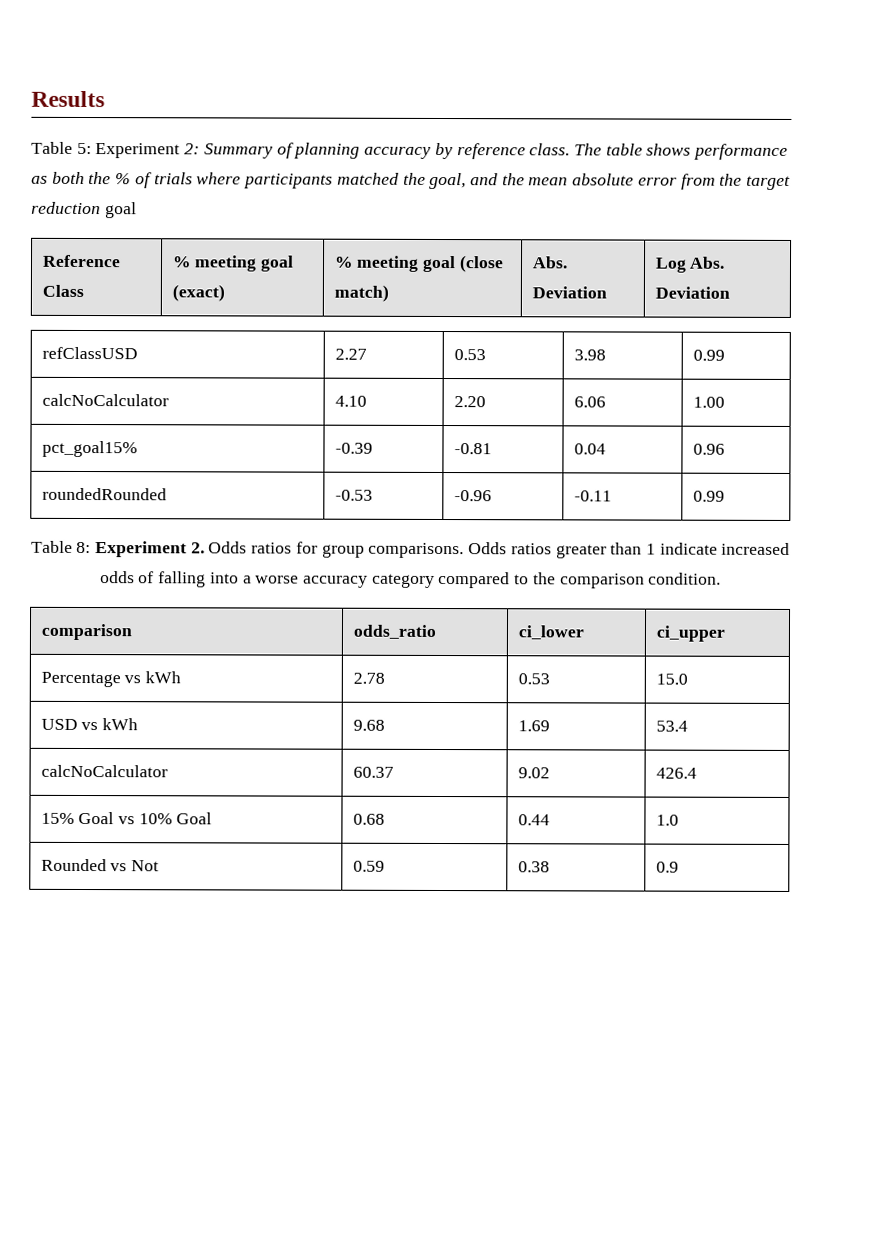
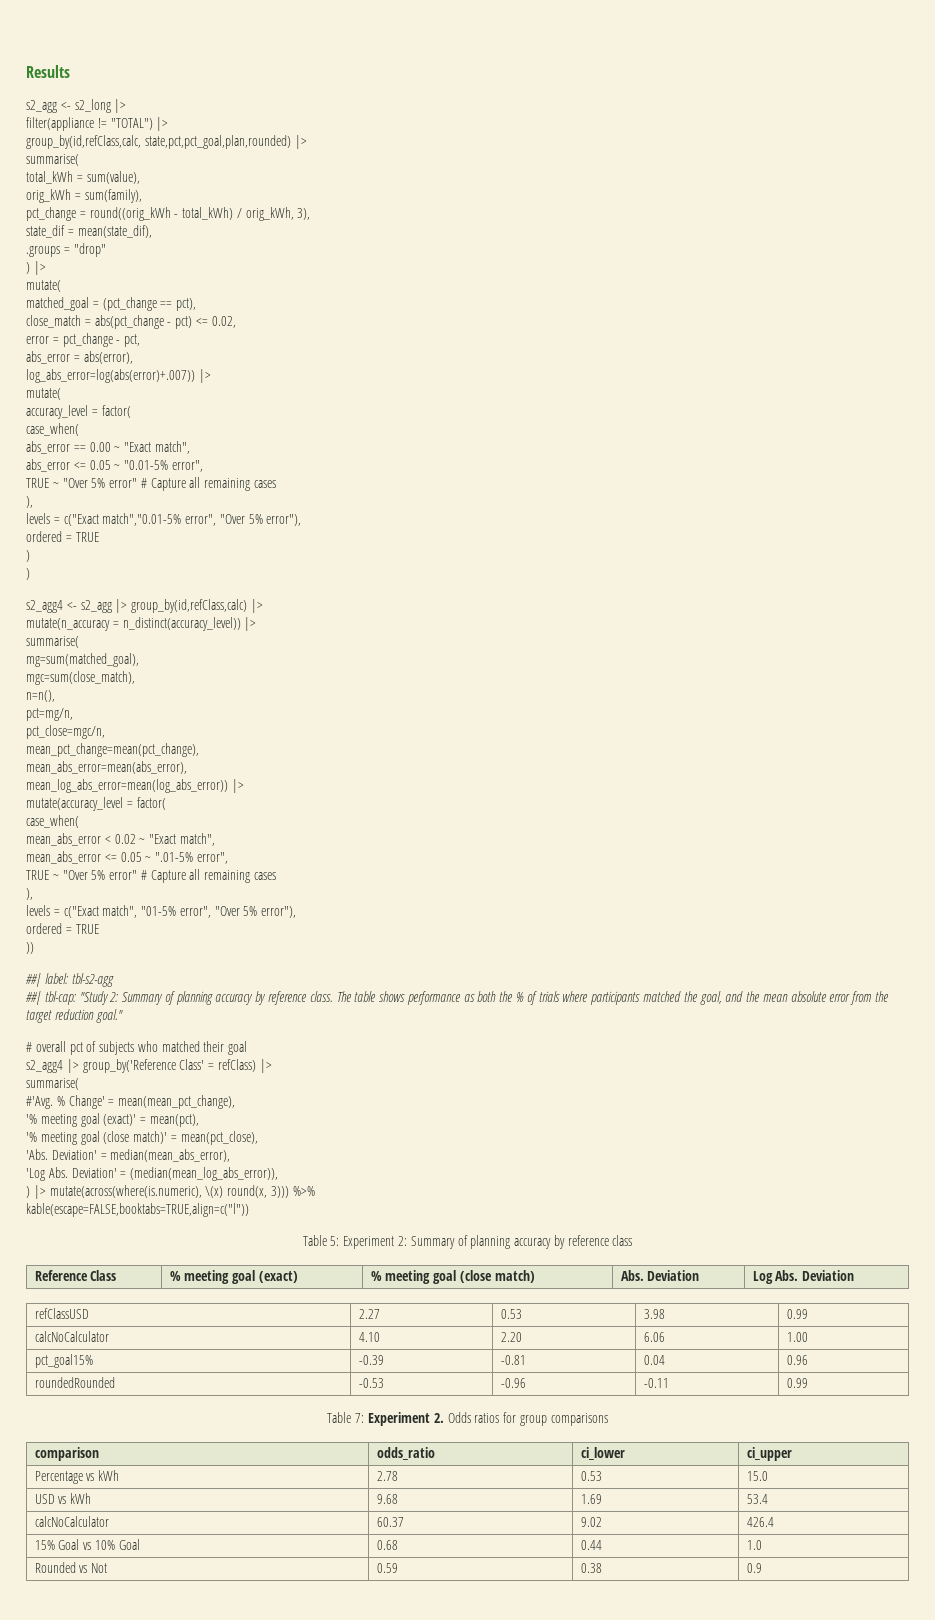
- Table 5: Experiment 2: Summary of planning accuracy by reference class.
+ s2_agg <- s2_long |>
+ filter(appliance != "TOTAL") |>
+ group_by(id,refClass,calc, state,pct,pct_goal,plan,rounded) |>
+ summarise(
+ total_kWh = sum(value),
+ orig_kWh = sum(family),
+ pct_change = round((orig_kWh - total_kWh) / orig_kWh, 3),
+ state_dif = mean(state_dif),
+ .groups = "drop"
+ ) |>
+ mutate(
+ matched_goal = (pct_change == pct),
+ close_match = abs(pct_change - pct) <= 0.02,
+ error = pct_change - pct,
+ abs_error = abs(error),
+ log_abs_error=log(abs(error)+.007)) |>
+ mutate(
+ accuracy_level = factor(
+ case_when(
+ abs_error == 0.00 ~ "Exact match",
+ abs_error <= 0.05 ~ "0.01-5% error",
+ TRUE ~ "Over 5% error" # Capture all remaining cases
+ ),
+ levels = c("Exact match","0.01-5% error", "Over 5% error"),
+ ordered = TRUE
+ )
+ )
+ s2_agg4 <- s2_agg |> group_by(id,refClass,calc) |>
+ mutate(n_accuracy = n_distinct(accuracy_level)) |>
+ summarise(
+ mg=sum(matched_goal),
+ mgc=sum(close_match),
+ n=n(),
+ pct=mg/n,
+ pct_close=mgc/n,
+ mean_pct_change=mean(pct_change),
+ mean_abs_error=mean(abs_error),
+ mean_log_abs_error=mean(log_abs_error)) |>
+ mutate(accuracy_level = factor(
+ case_when(
+ mean_abs_error < 0.02 ~ "Exact match",
+ mean_abs_error <= 0.05 ~ ".01-5% error",
+ TRUE ~ "Over 5% error" # Capture all remaining cases
+ ),
+ levels = c("Exact match", "01-5% error", "Over 5% error"),
+ ordered = TRUE
+ ))
+ ##| label: tbl-s2-agg
+ ##| tbl-cap: "Study 2: Summary of planning accuracy by reference class.
- The table shows performance as both the % of trials where participants matched the goal, and the mean absolute error from the target reduction goal
+ The table shows performance as both the % of trials where participants matched the goal, and the mean absolute error from the target reduction goal."
+ # overall pct of subjects who matched their goal
+ s2_agg4 |> group_by('Reference Class' = refClass) |>
+ summarise(
+ #'Avg. % Change' = mean(mean_pct_change),
+ '% meeting goal (exact)' = mean(pct),
+ '% meeting goal (close match)' = mean(pct_close),
+ 'Abs. Deviation' = median(mean_abs_error),
+ 'Log Abs. Deviation' = (median(mean_log_abs_error)),
+ ) |> mutate(across(where(is.numeric), \(x) round(x, 3))) %>%
+ kable(escape=FALSE,booktabs=TRUE,align=c("l"))
+ Table 5: Experiment 2: Summary of planning accuracy by reference class
- Table 8: Experiment 2. Odds ratios for group comparisons. Odds ratios greater than 1 indicate increased odds of falling into a worse accuracy category compared to the comparison condition.
+ Table 7: Experiment 2. Odds ratios for group comparisons

